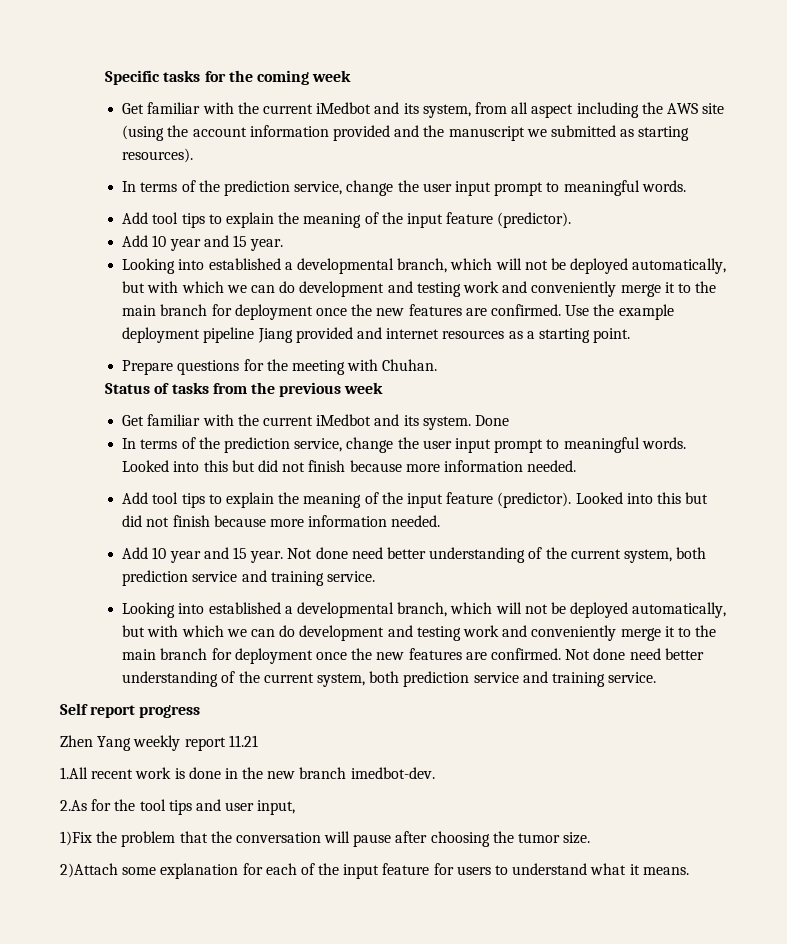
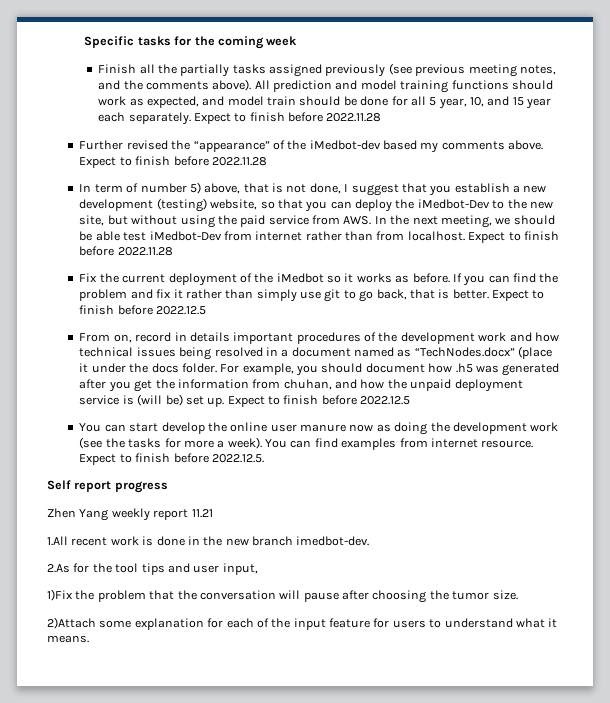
- Get familiar with the current iMedbot and its system, from all aspect including the AWS site (using the account information provided and the manuscript we submitted as starting resources).
- In terms of the prediction service, change the user input prompt to meaningful words.
- Add tool tips to explain the meaning of the input feature (predictor).
- Add 10 year and 15 year.
- Looking into established a developmental branch, which will not be deployed automatically, but with which we can do development and testing work and conveniently merge it to the main branch for deployment once the new features are confirmed. Use the example deployment pipeline Jiang provided and internet resources as a starting point.
- Prepare questions for the meeting with Chuhan.
- Status of tasks from the previous week
- Get familiar with the current iMedbot and its system. Done
- In terms of the prediction service, change the user input prompt to meaningful words. Looked into this but did not finish because more information needed.
- Add tool tips to explain the meaning of the input feature (predictor). Looked into this but did not finish because more information needed.
- Add 10 year and 15 year. Not done need better understanding of the current system, both prediction service and training service.
- Looking into established a developmental branch, which will not be deployed automatically, but with which we can do development and testing work and conveniently merge it to the main branch for deployment once the new features are confirmed. Not done need better understanding of the current system, both prediction service and training service.
+ Finish all the partially tasks assigned previously (see previous meeting notes, and the comments above). All prediction and model training functions should work as expected, and model train should be done for all 5 year, 10, and 15 year each separately. Expect to finish before 2022.11.28
+ Further revised the “appearance” of the iMedbot-dev based my comments above. Expect to finish before 2022.11.28
+ In term of number 5) above, that is not done, I suggest that you establish a new development (testing) website, so that you can deploy the iMedbot-Dev to the new site, but without using the paid service from AWS. In the next meeting, we should be able test iMedbot-Dev from internet rather than from localhost. Expect to finish before 2022.11.28
+ Fix the current deployment of the iMedbot so it works as before. If you can find the problem and fix it rather than simply use git to go back, that is better. Expect to finish before 2022.12.5
+ From on, record in details important procedures of the development work and how technical issues being resolved in a document named as “TechNodes.docx” (place it under the docs folder. For example, you should document how .h5 was generated after you get the information from chuhan, and how the unpaid deployment service is (will be) set up. Expect to finish before 2022.12.5
+ You can start develop the online user manure now as doing the development work (see the tasks for more a week). You can find examples from internet resource. Expect to finish before 2022.12.5.

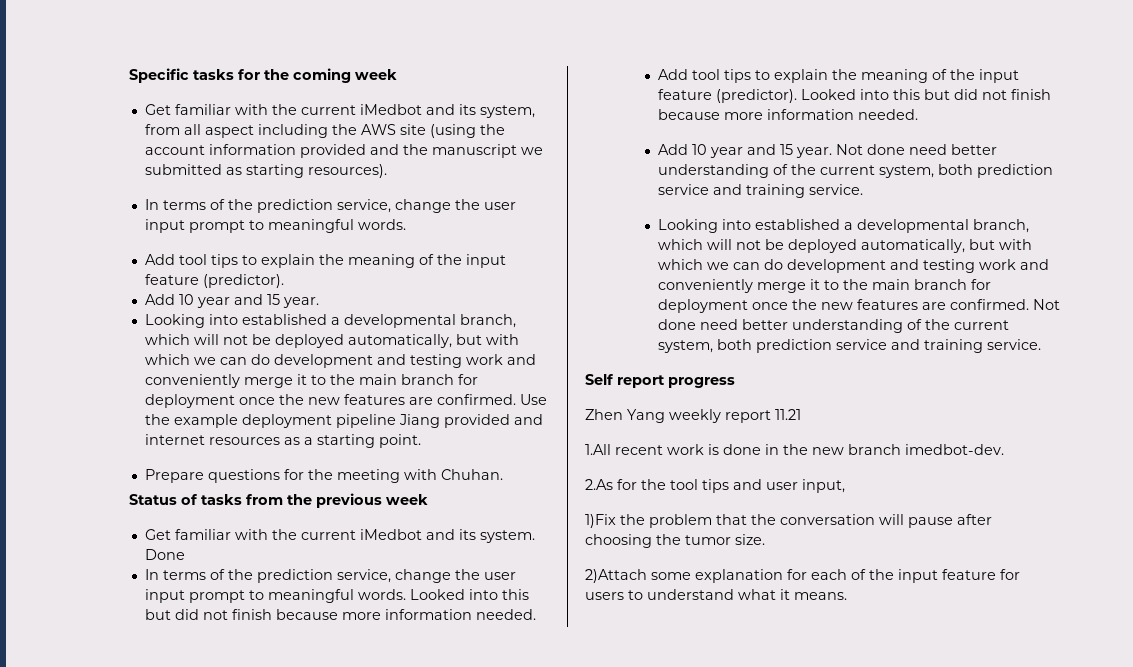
- Finish all the partially tasks assigned previously (see previous meeting notes, and the comments above). All prediction and model training functions should work as expected, and model train should be done for all 5 year, 10, and 15 year each separately. Expect to finish before 2022.11.28
- Further revised the “appearance” of the iMedbot-dev based my comments above. Expect to finish before 2022.11.28
- In term of number 5) above, that is not done, I suggest that you establish a new development (testing) website, so that you can deploy the iMedbot-Dev to the new site, but without using the paid service from AWS. In the next meeting, we should be able test iMedbot-Dev from internet rather than from localhost. Expect to finish before 2022.11.28
- Fix the current deployment of the iMedbot so it works as before. If you can find the problem and fix it rather than simply use git to go back, that is better. Expect to finish before 2022.12.5
- From on, record in details important procedures of the development work and how technical issues being resolved in a document named as “TechNodes.docx” (place it under the docs folder. For example, you should document how .h5 was generated after you get the information from chuhan, and how the unpaid deployment service is (will be) set up. Expect to finish before 2022.12.5
- You can start develop the online user manure now as doing the development work (see the tasks for more a week). You can find examples from internet resource. Expect to finish before 2022.12.5.
+ Get familiar with the current iMedbot and its system, from all aspect including the AWS site (using the account information provided and the manuscript we submitted as starting resources).
+ In terms of the prediction service, change the user input prompt to meaningful words.
+ Add tool tips to explain the meaning of the input feature (predictor).
+ Add 10 year and 15 year.
+ Looking into established a developmental branch, which will not be deployed automatically, but with which we can do development and testing work and conveniently merge it to the main branch for deployment once the new features are confirmed. Use the example deployment pipeline Jiang provided and internet resources as a starting point.
+ Prepare questions for the meeting with Chuhan.
+ Status of tasks from the previous week
+ Get familiar with the current iMedbot and its system. Done
+ In terms of the prediction service, change the user input prompt to meaningful words. Looked into this but did not finish because more information needed.
+ Add tool tips to explain the meaning of the input feature (predictor). Looked into this but did not finish because more information needed.
+ Add 10 year and 15 year. Not done need better understanding of the current system, both prediction service and training service.
+ Looking into established a developmental branch, which will not be deployed automatically, but with which we can do development and testing work and conveniently merge it to the main branch for deployment once the new features are confirmed. Not done need better understanding of the current system, both prediction service and training service.

